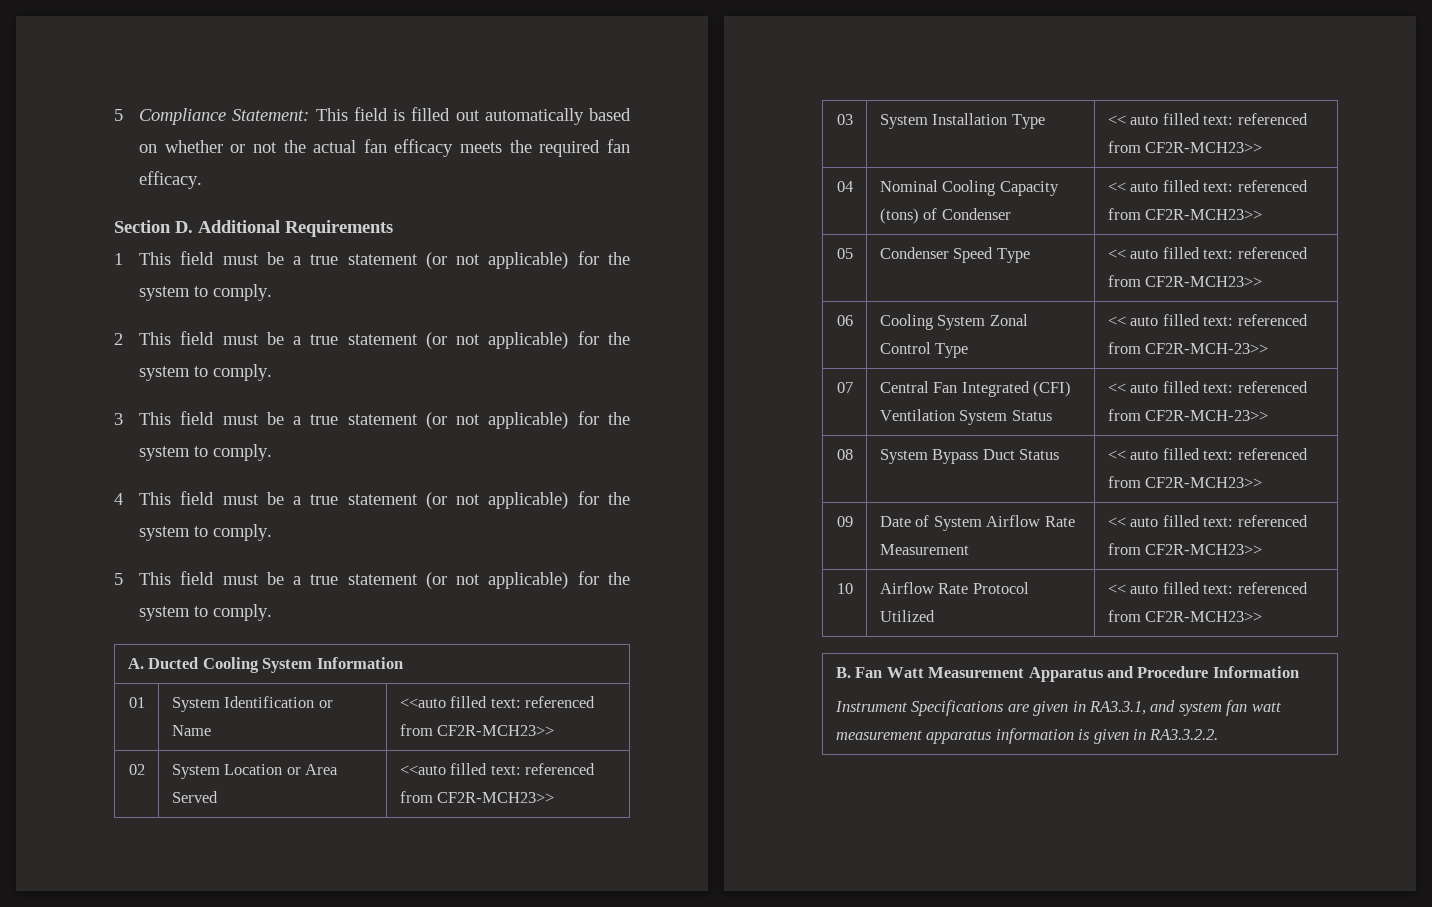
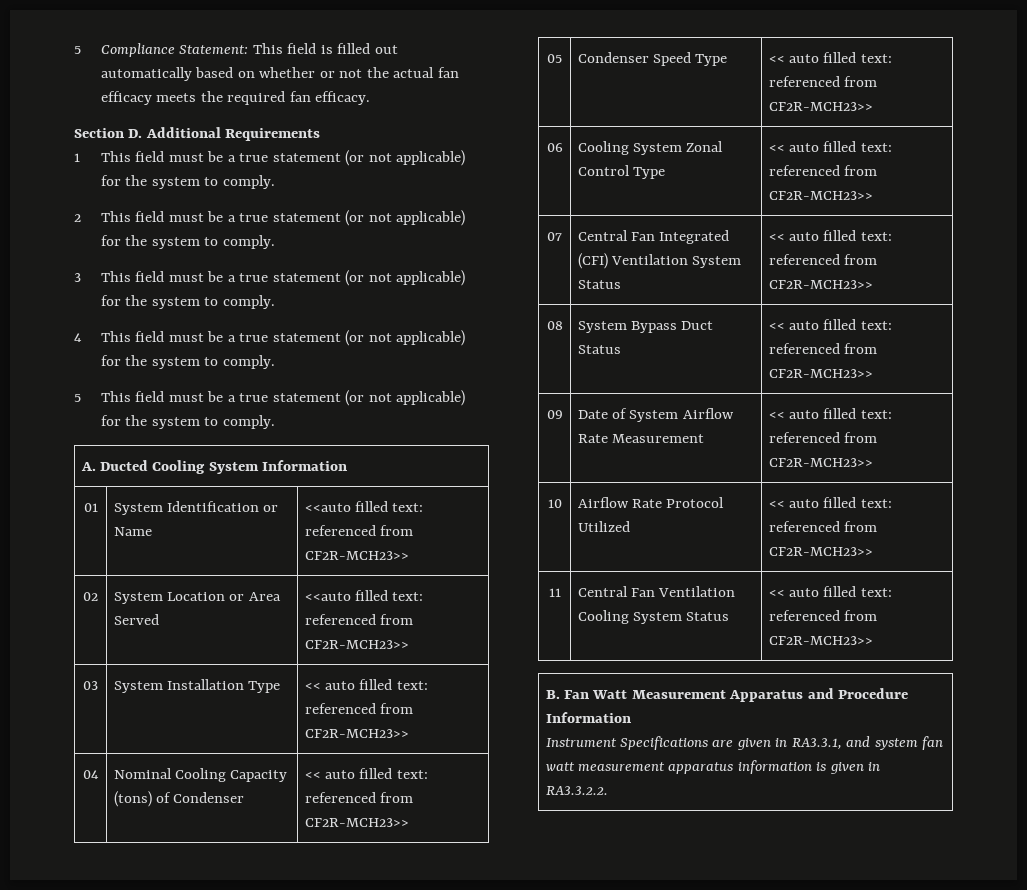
- 06 | Cooling System Zonal Control Type | << auto filled text: referenced from CF2R-MCH-23>>
+ 06 | Cooling System Zonal Control Type | << auto filled text: referenced from CF2R-MCH23>>
- 07 | Central Fan Integrated (CFI) Ventilation System Status | << auto filled text: referenced from CF2R-MCH-23>>
+ 07 | Central Fan Integrated (CFI) Ventilation System Status | << auto filled text: referenced from CF2R-MCH23>>
+ 11 | Central Fan Ventilation Cooling System Status | << auto filled text: referenced from CF2R-MCH23>>

